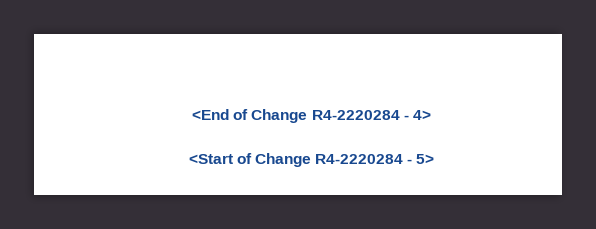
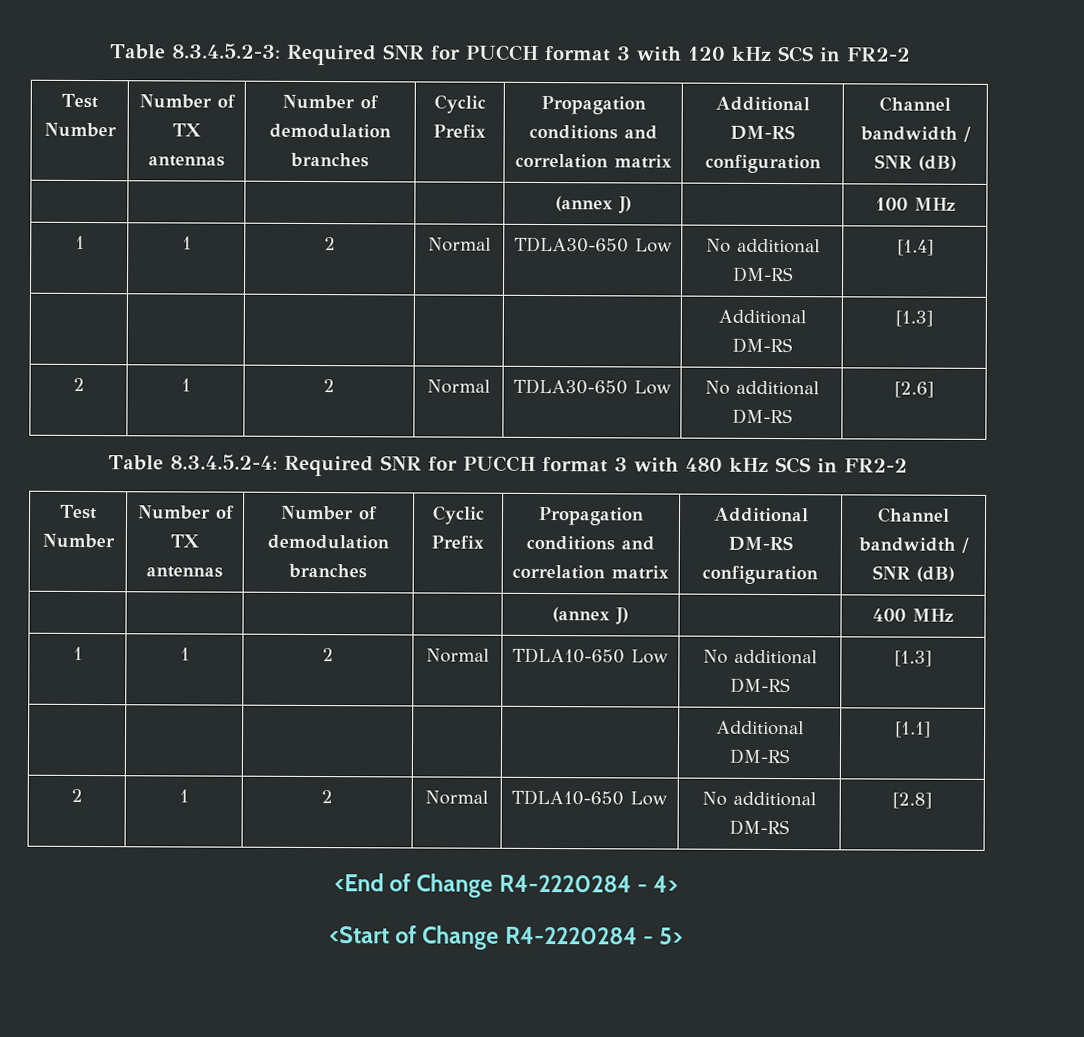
+ Table 8.3.4.5.2-3: Required SNR for PUCCH format 3 with 120 kHz SCS in FR2-2
+ Test Number | Number of TX antennas | Number of demodulation branches | Cyclic Prefix | Propagation conditions and correlation matrix | Additional DM-RS configuration | Channel bandwidth / SNR (dB)
+ | | | | (annex J) | | 100 MHz
+ 1 | 1 | 2 | Normal | TDLA30-650 Low | No additional DM-RS | [1.4]
+ | | | | | Additional DM-RS | [1.3]
+ 2 | 1 | 2 | Normal | TDLA30-650 Low | No additional DM-RS | [2.6]
+ Table 8.3.4.5.2-4: Required SNR for PUCCH format 3 with 480 kHz SCS in FR2-2
+ Test Number | Number of TX antennas | Number of demodulation branches | Cyclic Prefix | Propagation conditions and correlation matrix | Additional DM-RS configuration | Channel bandwidth / SNR (dB)
+ | | | | (annex J) | | 400 MHz
+ 1 | 1 | 2 | Normal | TDLA10-650 Low | No additional DM-RS | [1.3]
+ | | | | | Additional DM-RS | [1.1]
+ 2 | 1 | 2 | Normal | TDLA10-650 Low | No additional DM-RS | [2.8]

